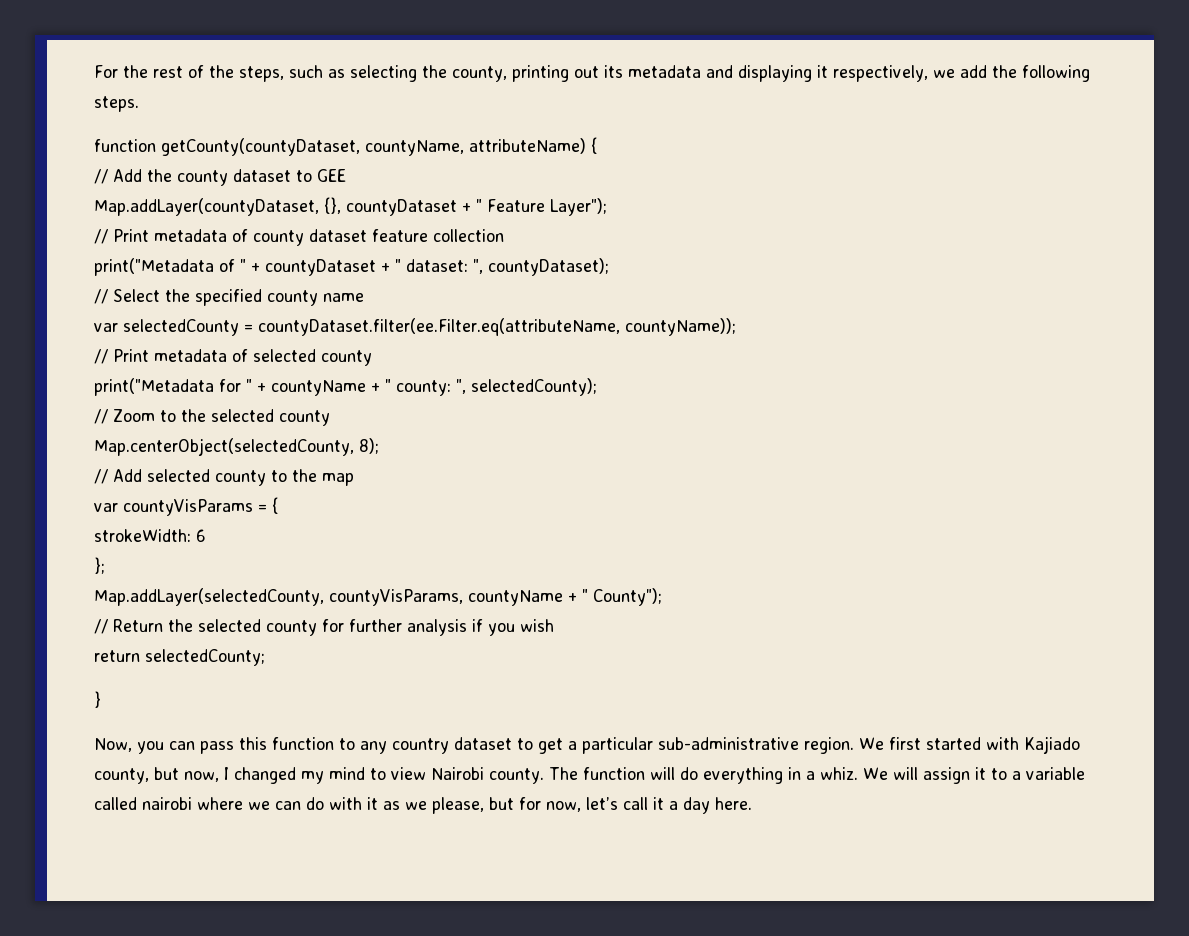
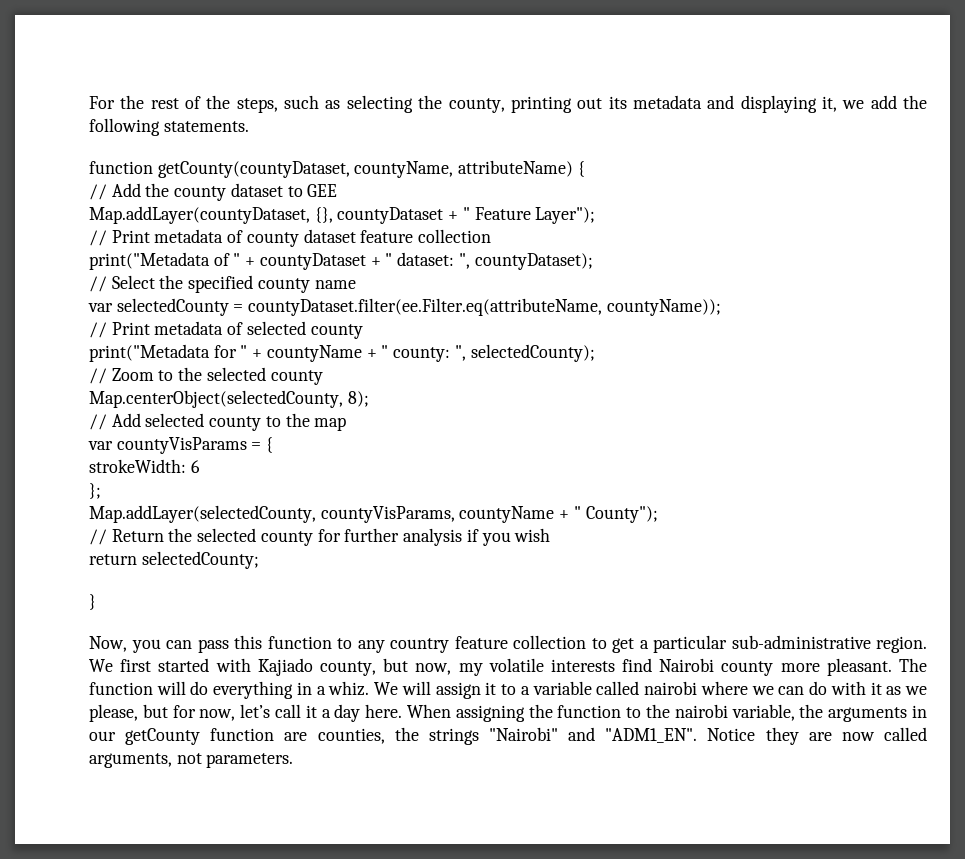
- For the rest of the steps, such as selecting the county, printing out its metadata and displaying it respectively, we add the following steps.
+ For the rest of the steps, such as selecting the county, printing out its metadata and displaying it, we add the following statements.
- Now, you can pass this function to any country dataset to get a particular sub-administrative region.
+ Now, you can pass this function to any country feature collection to get a particular sub-administrative region.
- We first started with Kajiado county, but now, I changed my mind to view Nairobi county.
+ We first started with Kajiado county, but now, my volatile interests find Nairobi county more pleasant.
+ When assigning the function to the nairobi variable, the arguments in our getCounty function are counties, the strings "Nairobi" and "ADM1_EN". Notice they are now called arguments, not parameters.

